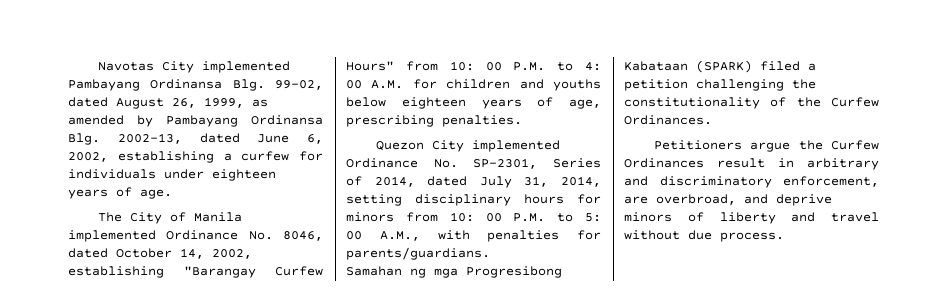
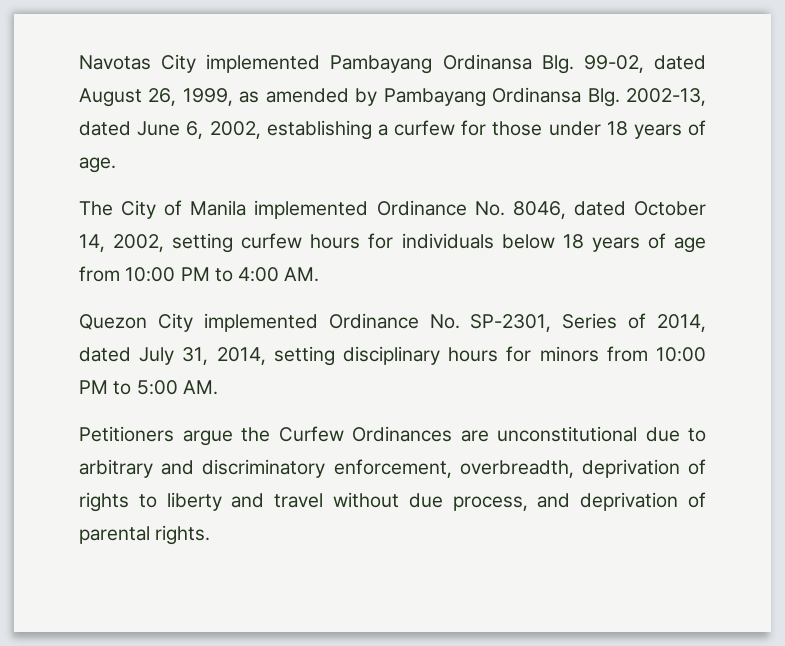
- Navotas City implemented Pambayang Ordinansa Blg. 99-02, dated August 26, 1999, as amended by Pambayang Ordinansa Blg. 2002-13, dated June 6, 2002, establishing a curfew for individuals under eighteen years of age.
+ Navotas City implemented Pambayang Ordinansa Blg. 99-02, dated August 26, 1999, as amended by Pambayang Ordinansa Blg. 2002-13, dated June 6, 2002, establishing a curfew for those under 18 years of age.
- The City of Manila implemented Ordinance No. 8046, dated October 14, 2002, establishing "Barangay Curfew Hours" from 10: 00 P.M. to 4: 00 A.M. for children and youths below eighteen years of age, prescribing penalties.
+ The City of Manila implemented Ordinance No. 8046, dated October 14, 2002, setting curfew hours for individuals below 18 years of age from 10:00 PM to 4:00 AM.
- Quezon City implemented Ordinance No. SP-2301, Series of 2014, dated July 31, 2014, setting disciplinary hours for minors from 10: 00 P.M. to 5: 00 A.M., with penalties for parents/guardians.
- Samahan ng mga Progresibong Kabataan (SPARK) filed a petition challenging the constitutionality of the Curfew Ordinances.
+ Quezon City implemented Ordinance No. SP-2301, Series of 2014, dated July 31, 2014, setting disciplinary hours for minors from 10:00 PM to 5:00 AM.
- Petitioners argue the Curfew Ordinances result in arbitrary and discriminatory enforcement, are overbroad, and deprive minors of liberty and travel without due process.
+ Petitioners argue the Curfew Ordinances are unconstitutional due to arbitrary and discriminatory enforcement, overbreadth, deprivation of rights to liberty and travel without due process, and deprivation of parental rights.

